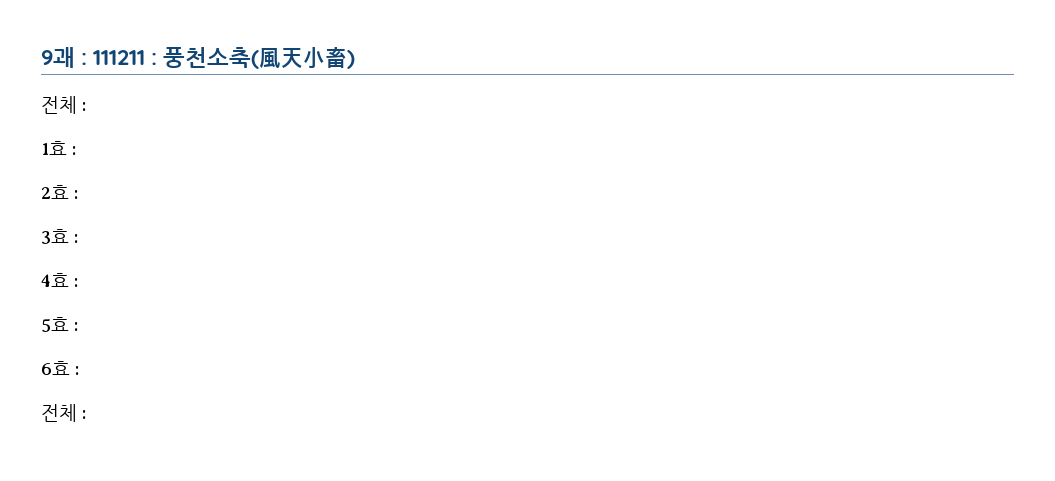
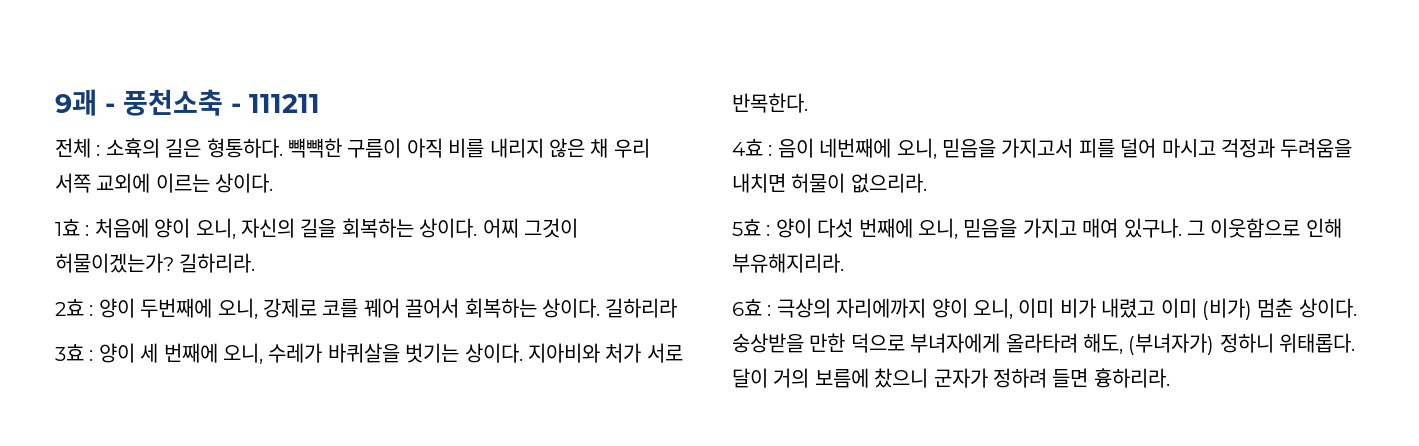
- 9괘 : 111211 : 풍천소축(風天小畜)
- 전체 :
- 1효 :
- 2효 :
- 3효 :
- 4효 :
- 5효 :
- 6효 :
- 전체 :
+ 9괘 - 풍천소축 - 111211
+ 전체 : 소휵의 길은 형통하다. 뺵뺵한 구름이 아직 비를 내리지 않은 채 우리 서쪽 교외에 이르는 상이다.
+ 1효 : 처음에 양이 오니, 자신의 길을 회복하는 상이다. 어찌 그것이 허물이겠는가? 길하리라.
+ 2효 : 양이 두번째에 오니, 강제로 코를 꿰어 끌어서 회복하는 상이다. 길하리라
+ 3효 : 양이 세 번째에 오니, 수레가 바퀴살을 벗기는 상이다. 지아비와 처가 서로 반목한다.
+ 4효 : 음이 네번째에 오니, 믿음을 가지고서 피를 덜어 마시고 걱정과 두려움을 내치면 허물이 없으리라.
+ 5효 : 양이 다섯 번째에 오니, 믿음을 가지고 매여 있구나. 그 이웃함으로 인해 부유해지리라.
+ 6효 : 극상의 자리에까지 양이 오니, 이미 비가 내렸고 이미 (비가) 멈춘 상이다. 숭상받을 만한 덕으로 부녀자에게 올라타려 해도, (부녀자가) 정하니 위태롭다. 달이 거의 보름에 찼으니 군자가 정하려 들면 흉하리라.

